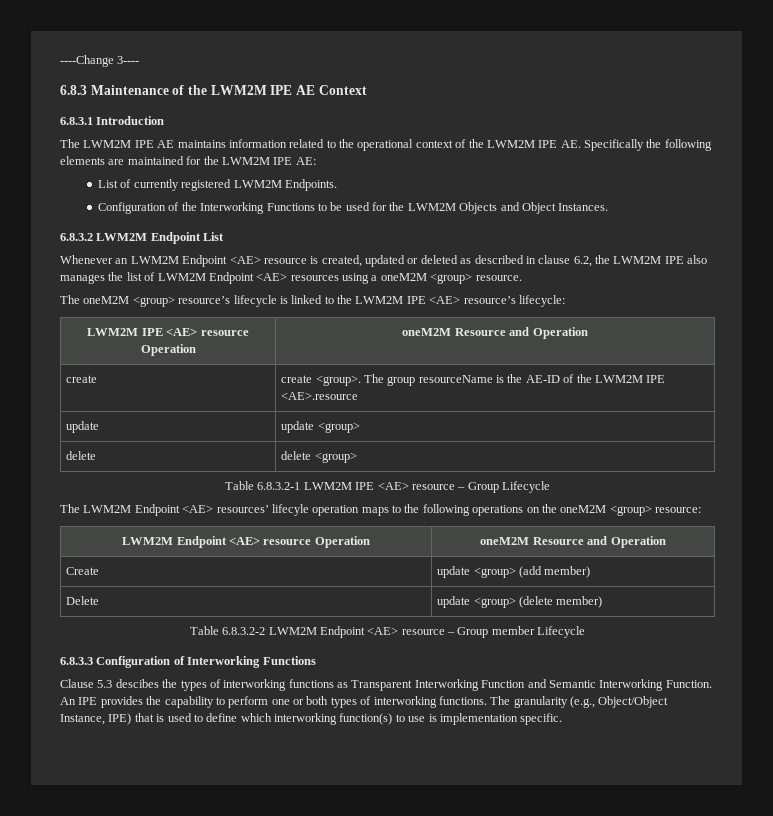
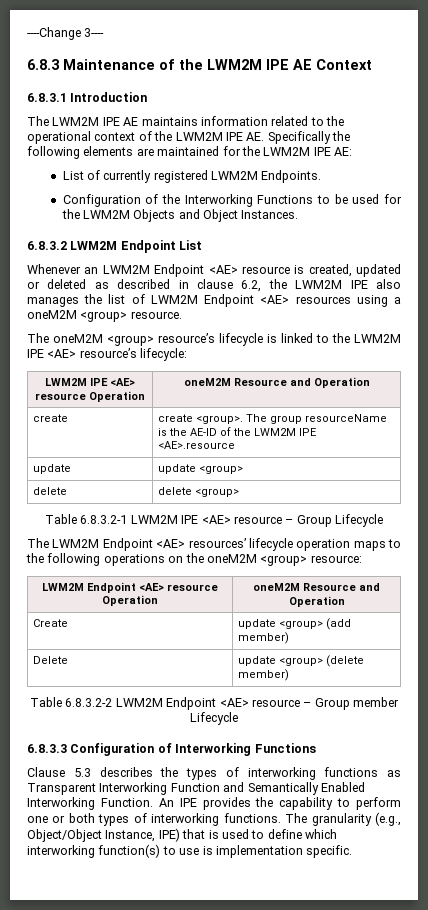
- The LWM2M Endpoint <AE> resources’ lifecyle operation maps to the following operations on the oneM2M <group> resource:
+ The LWM2M Endpoint <AE> resources’ lifecycle operation maps to the following operations on the oneM2M <group> resource:
- Clause 5.3 descibes the types of interworking functions as Transparent Interworking Function and Semantic Interworking Function.
+ Clause 5.3 describes the types of interworking functions as Transparent Interworking Function and Semantically Enabled Interworking Function.

